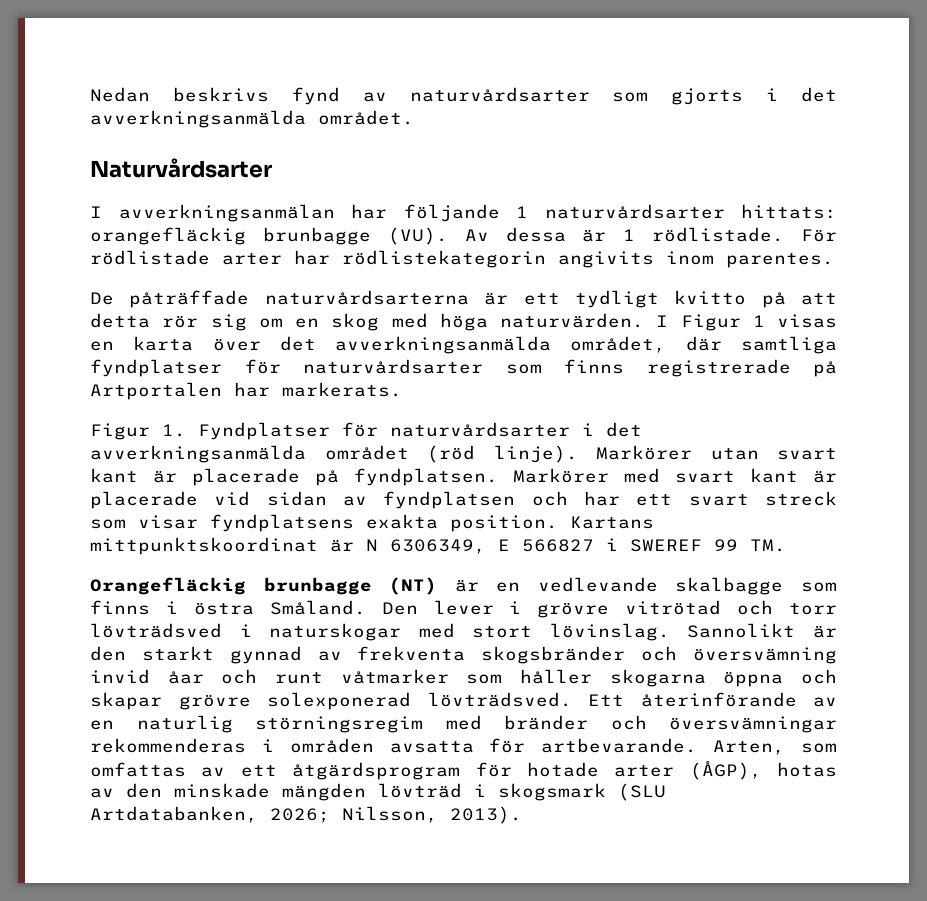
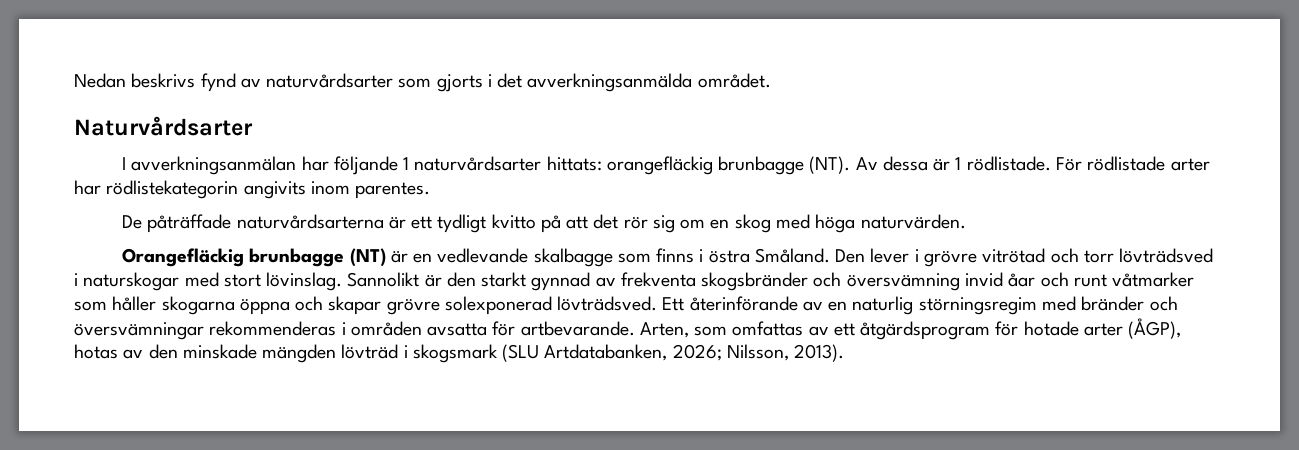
- I avverkningsanmälan har följande 1 naturvårdsarter hittats: orangefläckig brunbagge (VU). Av dessa är 1 rödlistade.
+ I avverkningsanmälan har följande 1 naturvårdsarter hittats: orangefläckig brunbagge (NT). Av dessa är 1 rödlistade.
- De påträffade naturvårdsarterna är ett tydligt kvitto på att detta rör sig om en skog med höga naturvärden. I Figur 1 visas en karta över det avverkningsanmälda området, där samtliga fyndplatser för naturvårdsarter som finns registrerade på Artportalen har markerats.
- Figur 1. Fyndplatser för naturvårdsarter i det avverkningsanmälda området (röd linje). Markörer utan svart kant är placerade på fyndplatsen. Markörer med svart kant är placerade vid sidan av fyndplatsen och har ett svart streck som visar fyndplatsens exakta position. Kartans mittpunktskoordinat är N 6306349, E 566827 i SWEREF 99 TM.
+ De påträffade naturvårdsarterna är ett tydligt kvitto på att det rör sig om en skog med höga naturvärden.

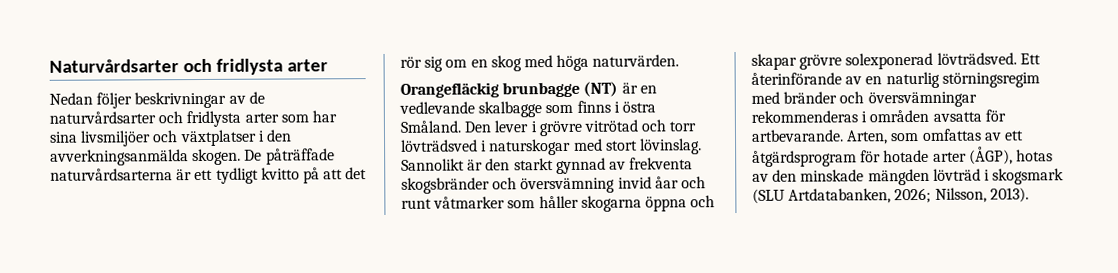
- Nedan beskrivs fynd av naturvårdsarter som gjorts i det avverkningsanmälda området.
- Naturvårdsarter
- I avverkningsanmälan har följande 1 naturvårdsarter hittats: orangefläckig brunbagge (NT). Av dessa är 1 rödlistade. För rödlistade arter har rödlistekategorin angivits inom parentes.
- De påträffade naturvårdsarterna är ett tydligt kvitto på att det rör sig om en skog med höga naturvärden.
+ Naturvårdsarter och fridlysta arter
+ Nedan följer beskrivningar av de naturvårdsarter och fridlysta arter som har sina livsmiljöer och växtplatser i den avverkningsanmälda skogen. De påträffade naturvårdsarterna är ett tydligt kvitto på att det rör sig om en skog med höga naturvärden.

